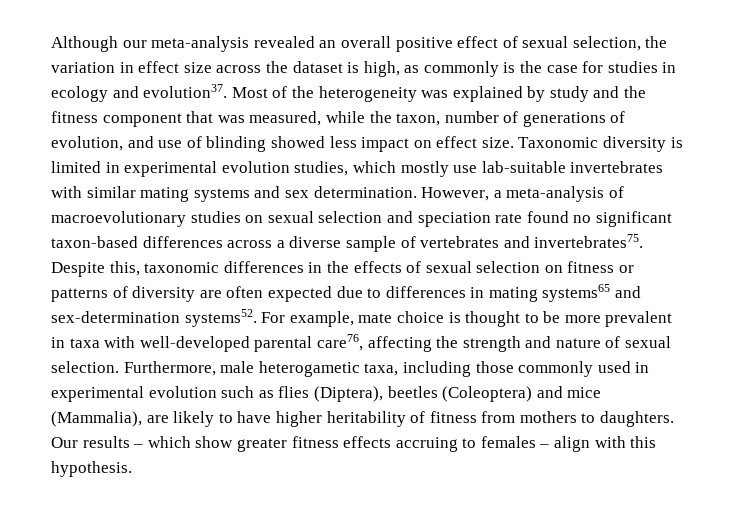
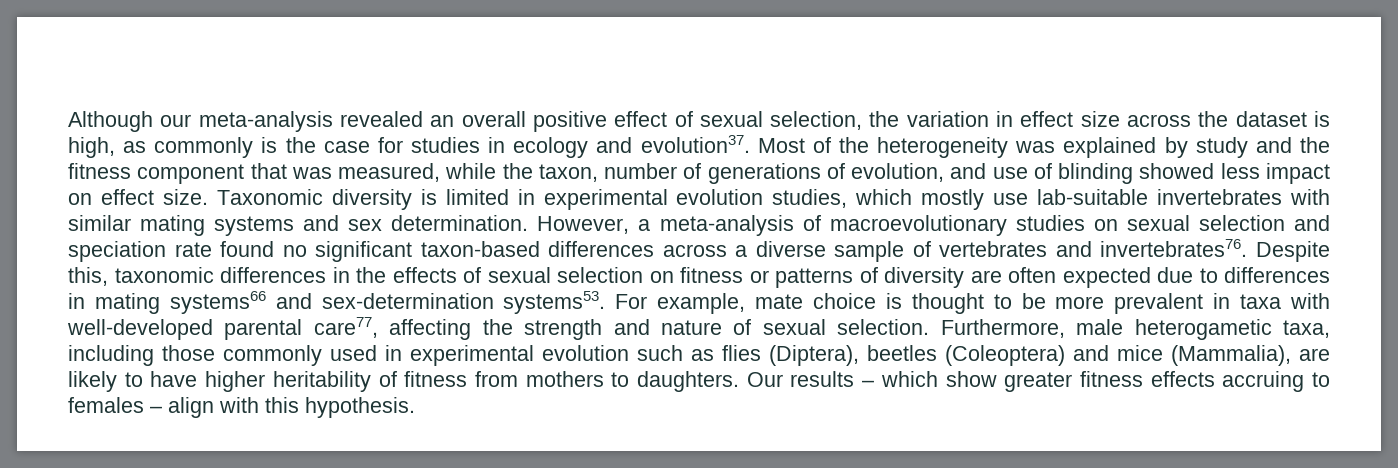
- However, a meta-analysis of macroevolutionary studies on sexual selection and speciation rate found no significant taxon-based differences across a diverse sample of vertebrates and invertebrates75.
+ However, a meta-analysis of macroevolutionary studies on sexual selection and speciation rate found no significant taxon-based differences across a diverse sample of vertebrates and invertebrates76.
- Despite this, taxonomic differences in the effects of sexual selection on fitness or patterns of diversity are often expected due to differences in mating systems65 and sex-determination systems52.
+ Despite this, taxonomic differences in the effects of sexual selection on fitness or patterns of diversity are often expected due to differences in mating systems66 and sex-determination systems53.
- For example, mate choice is thought to be more prevalent in taxa with well-developed parental care76, affecting the strength and nature of sexual selection.
+ For example, mate choice is thought to be more prevalent in taxa with well-developed parental care77, affecting the strength and nature of sexual selection.

